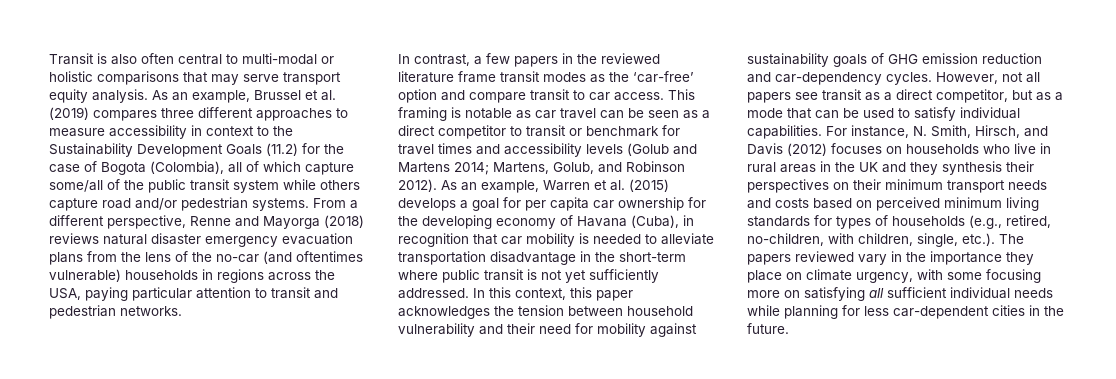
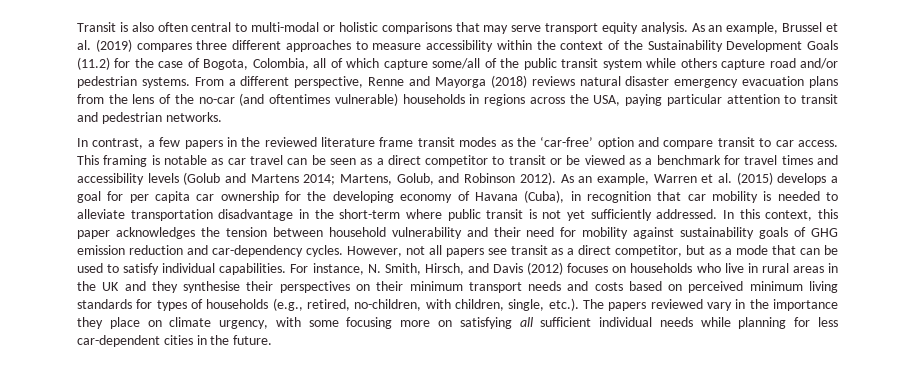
- As an example, Brussel et al. (2019) compares three different approaches to measure accessibility in context to the Sustainability Development Goals (11.2) for the case of Bogota (Colombia), all of which capture some/all of the public transit system while others capture road and/or pedestrian systems.
+ As an example, Brussel et al. (2019) compares three different approaches to measure accessibility within the context of the Sustainability Development Goals (11.2) for the case of Bogota, Colombia, all of which capture some/all of the public transit system while others capture road and/or pedestrian systems.
- This framing is notable as car travel can be seen as a direct competitor to transit or benchmark for travel times and accessibility levels (Golub and Martens 2014; Martens, Golub, and Robinson 2012).
+ This framing is notable as car travel can be seen as a direct competitor to transit or be viewed as a benchmark for travel times and accessibility levels (Golub and Martens 2014; Martens, Golub, and Robinson 2012).
- For instance, N. Smith, Hirsch, and Davis (2012) focuses on households who live in rural areas in the UK and they synthesis their perspectives on their minimum transport needs and costs based on perceived minimum living standards for types of households (e.g., retired, no-children, with children, single, etc.). The papers reviewed vary in the importance they place on climate urgency, with some focusing more on satisfying all sufficient individual needs while planning for less car-dependent cities in the future.
+ For instance, N. Smith, Hirsch, and Davis (2012) focuses on households who live in rural areas in the UK and they synthesise their perspectives on their minimum transport needs and costs based on perceived minimum living standards for types of households (e.g., retired, no-children, with children, single, etc.). The papers reviewed vary in the importance they place on climate urgency, with some focusing more on satisfying all sufficient individual needs while planning for less car-dependent cities in the future.

